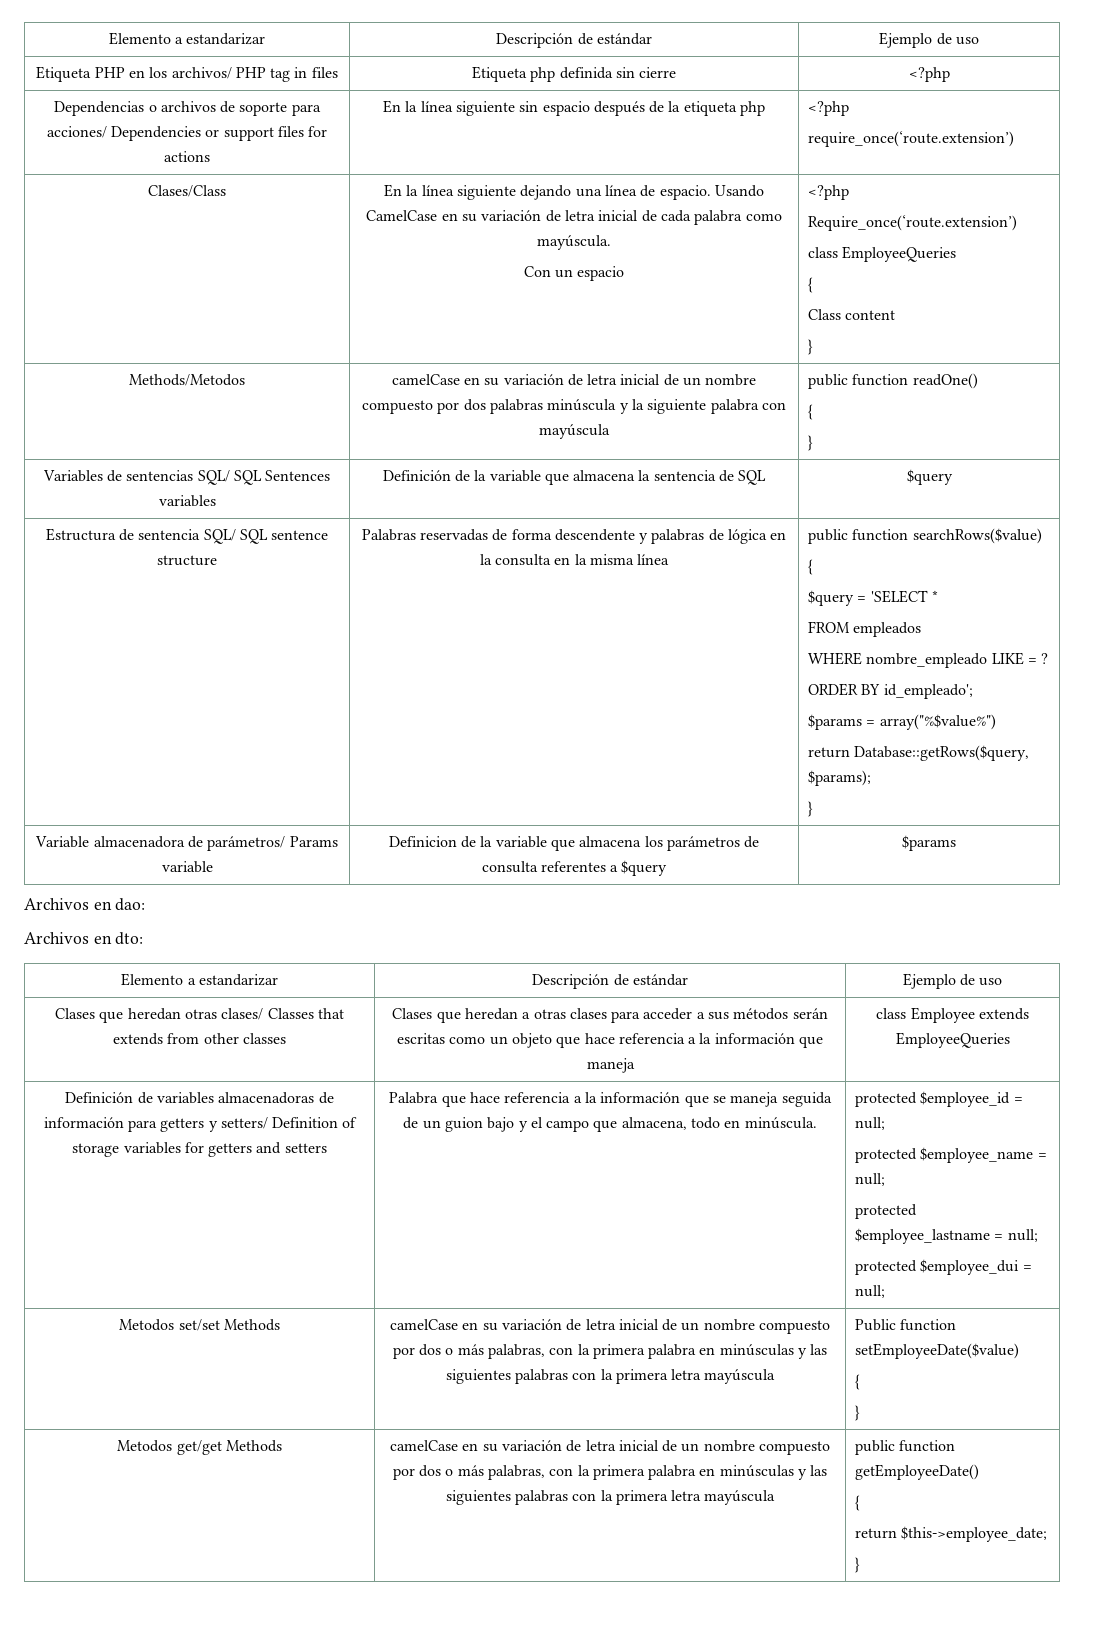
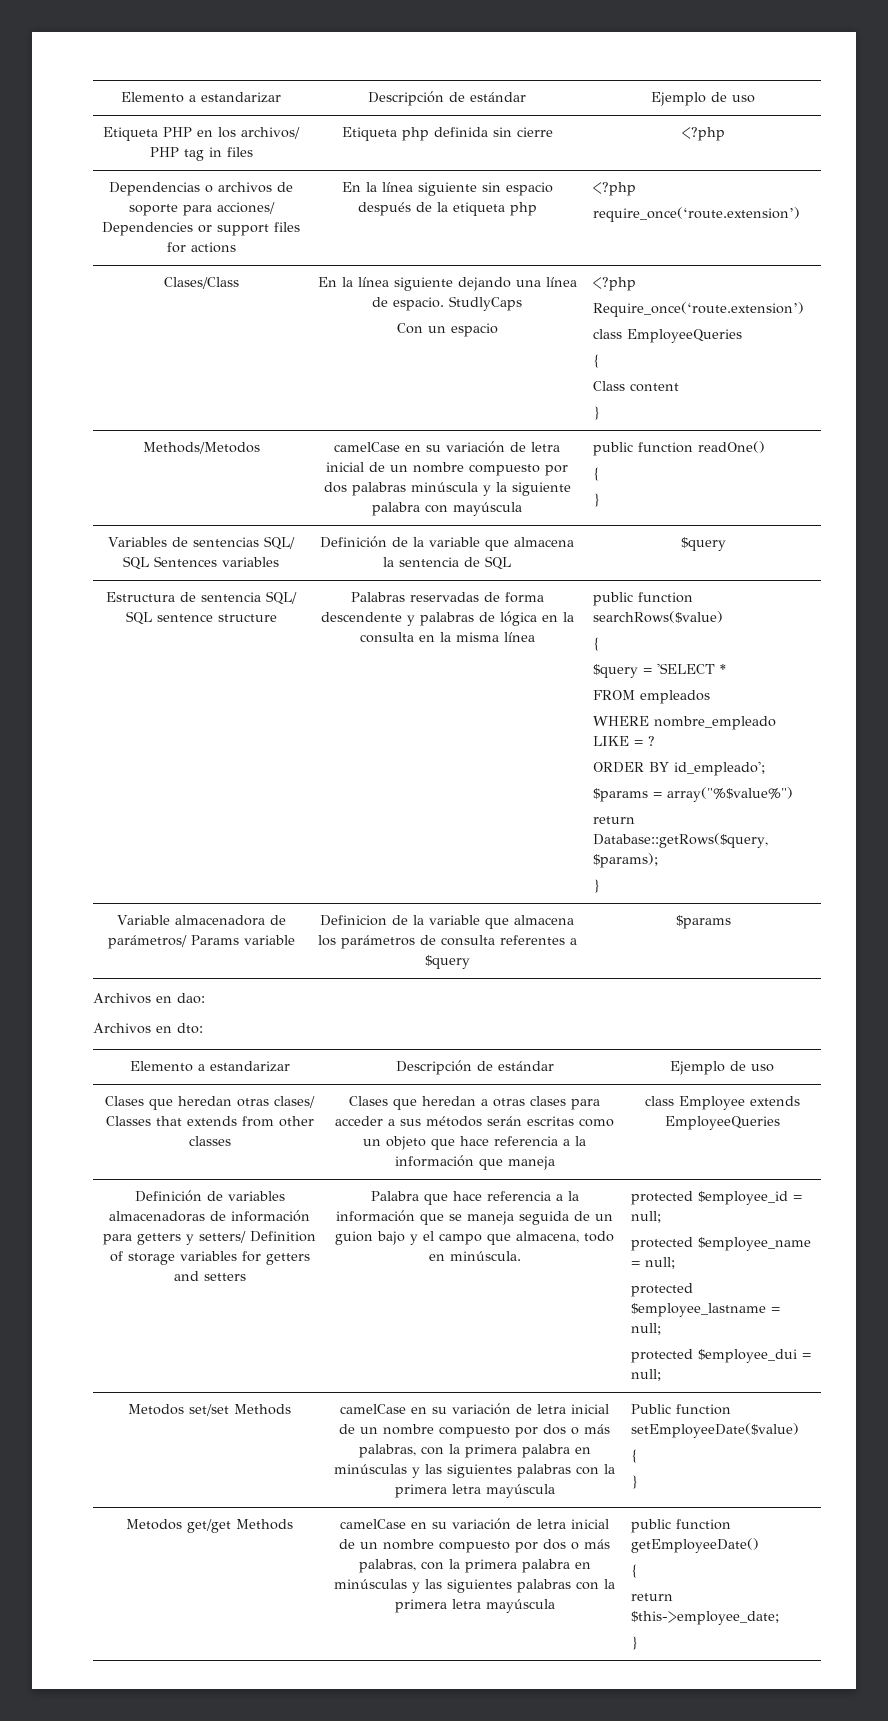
- Clases/Class | En la línea siguiente dejando una línea de espacio. Usando CamelCase en su variación de letra inicial de cada palabra como mayúscula.
+ Clases/Class | En la línea siguiente dejando una línea de espacio. StudlyCaps

